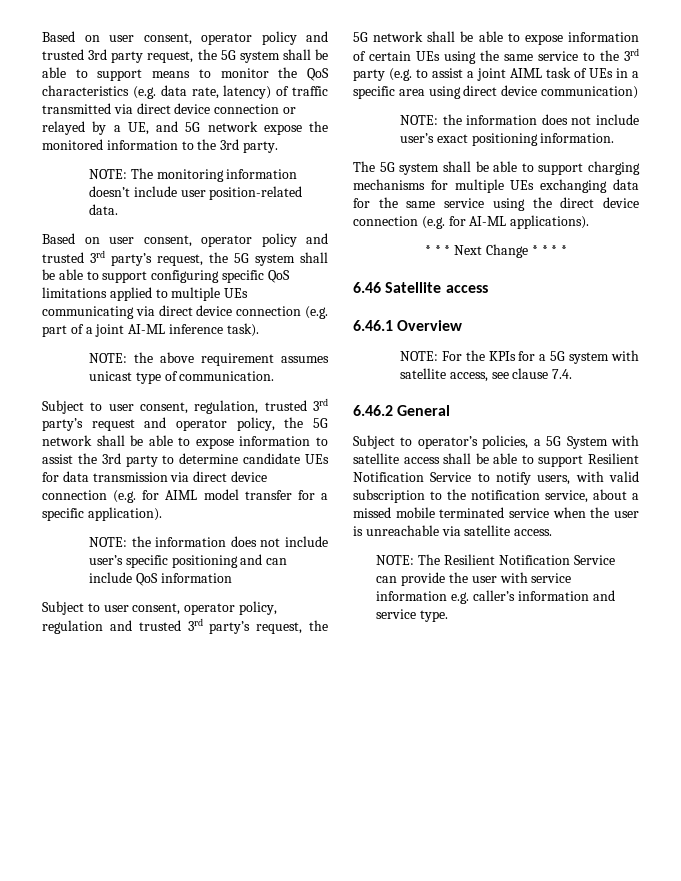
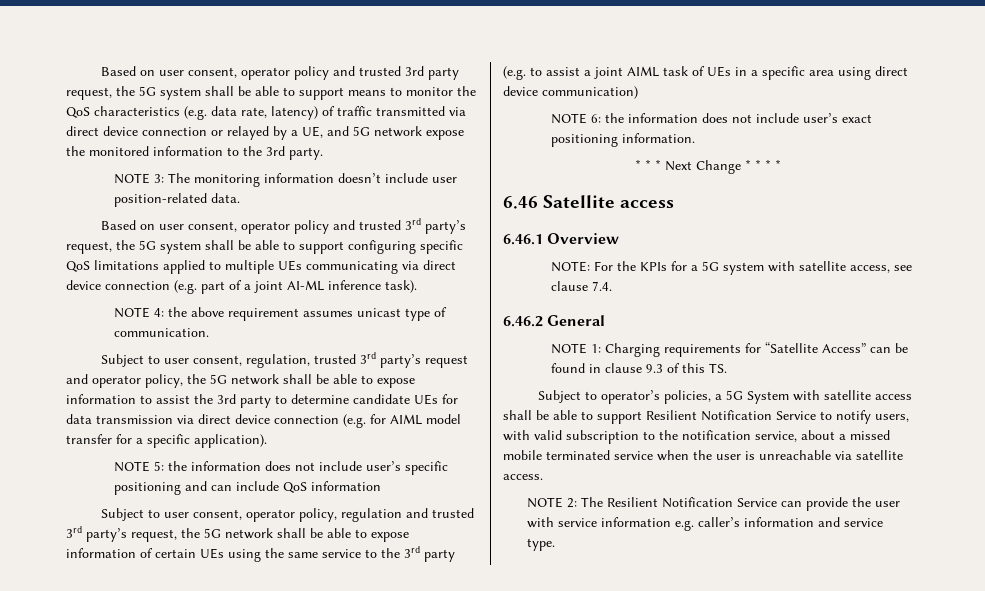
- NOTE: The monitoring information doesn’t include user position-related data.
+ NOTE 3: The monitoring information doesn’t include user position-related data.
- NOTE: the above requirement assumes unicast type of communication.
+ NOTE 4: the above requirement assumes unicast type of communication.
- NOTE: the information does not include user’s specific positioning and can include QoS information
+ NOTE 5: the information does not include user’s specific positioning and can include QoS information
- NOTE: the information does not include user’s exact positioning information.
+ NOTE 6: the information does not include user’s exact positioning information.
- The 5G system shall be able to support charging mechanisms for multiple UEs exchanging data for the same service using the direct device connection (e.g. for AI-ML applications).
+ NOTE 1: Charging requirements for “Satellite Access” can be found in clause 9.3 of this TS.
- NOTE: The Resilient Notification Service can provide the user with service information e.g. caller’s information and service type.
+ NOTE 2: The Resilient Notification Service can provide the user with service information e.g. caller’s information and service type.

